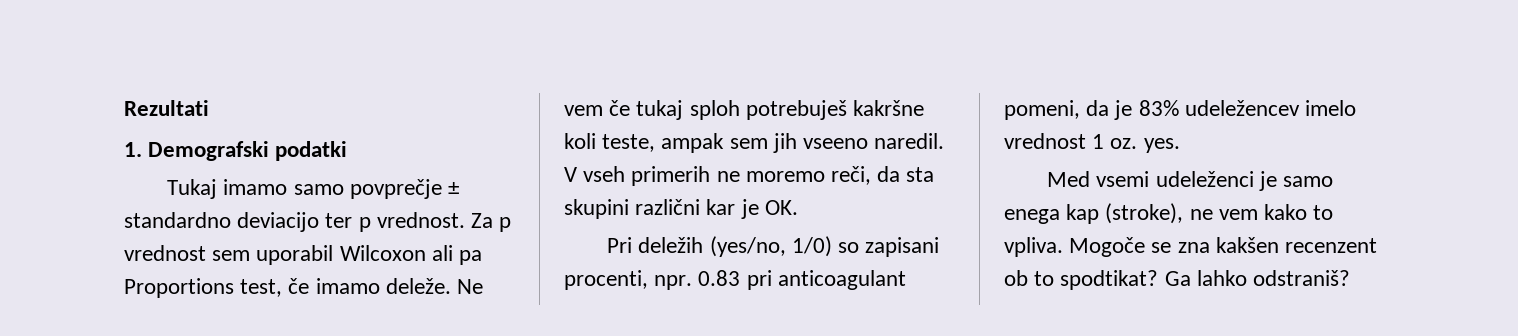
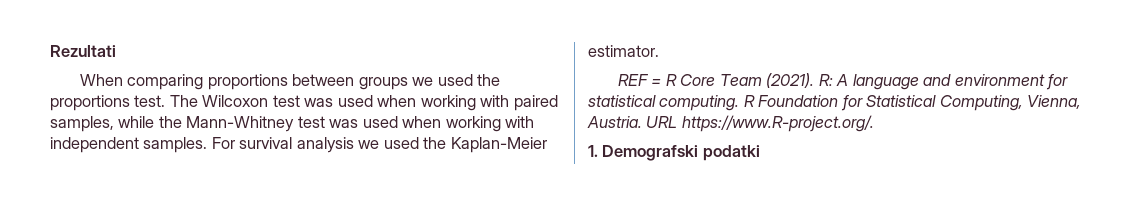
+ When comparing proportions between groups we used the proportions test. The Wilcoxon test was used when working with paired samples, while the Mann-Whitney test was used when working with independent samples. For survival analysis we used the Kaplan-Meier estimator.
+ REF = R Core Team (2021). R: A language and environment for statistical computing. R Foundation for Statistical Computing, Vienna, Austria. URL https://www.R-project.org/.
  1. Demografski podatki
- Tukaj imamo samo povprečje ± standardno deviacijo ter p vrednost. Za p vrednost sem uporabil Wilcoxon ali pa Proportions test, če imamo deleže. Ne vem če tukaj sploh potrebuješ kakršne koli teste, ampak sem jih vseeno naredil. V vseh primerih ne moremo reči, da sta skupini različni kar je OK.
- Pri deležih (yes/no, 1/0) so zapisani procenti, npr. 0.83 pri anticoagulant pomeni, da je 83% udeležencev imelo vrednost 1 oz. yes.
- Med vsemi udeleženci je samo enega kap (stroke), ne vem kako to vpliva. Mogoče se zna kakšen recenzent ob to spodtikat? Ga lahko odstraniš?

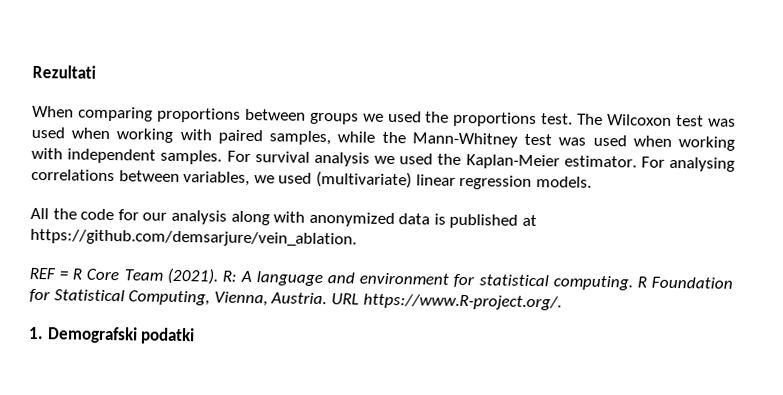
+ For analysing correlations between variables, we used (multivariate) linear regression models.
+ All the code for our analysis along with anonymized data is published at https://github.com/demsarjure/vein_ablation.

